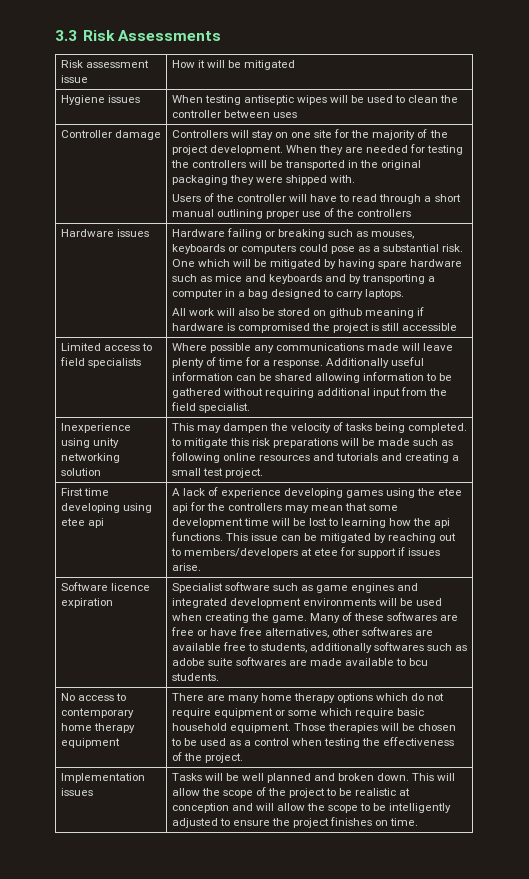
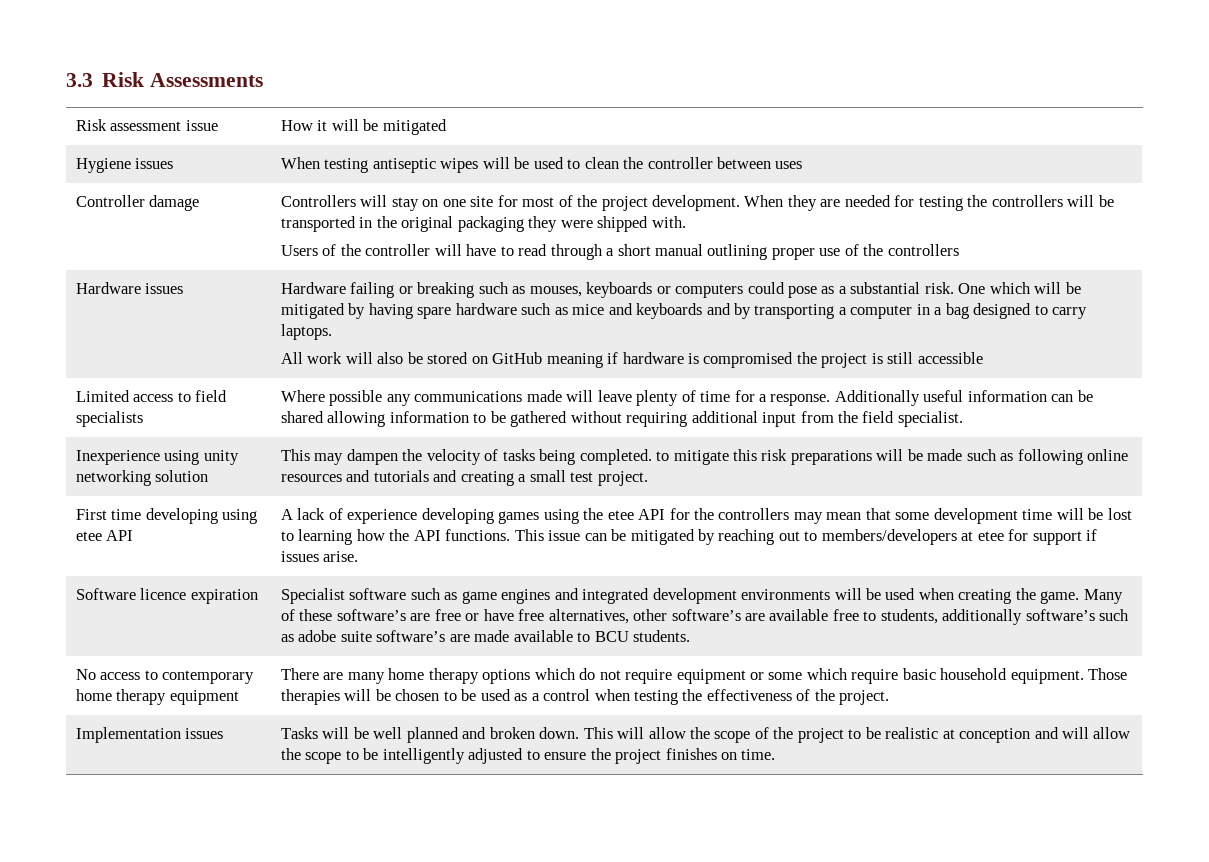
- Controllers will stay on one site for the majority of the project development.
+ Controllers will stay on one site for most of the project development.
- All work will also be stored on github meaning if hardware is compromised the project is still accessible
+ All work will also be stored on GitHub meaning if hardware is compromised the project is still accessible
- First time developing using etee api
+ First time developing using etee API
- A lack of experience developing games using the etee api for the controllers may mean that some development time will be lost to learning how the api functions.
+ A lack of experience developing games using the etee API for the controllers may mean that some development time will be lost to learning how the API functions.
- Many of these softwares are free or have free alternatives, other softwares are available free to students, additionally softwares such as adobe suite softwares are made available to bcu students.
+ Many of these software’s are free or have free alternatives, other software’s are available free to students, additionally software’s such as adobe suite software’s are made available to BCU students.

